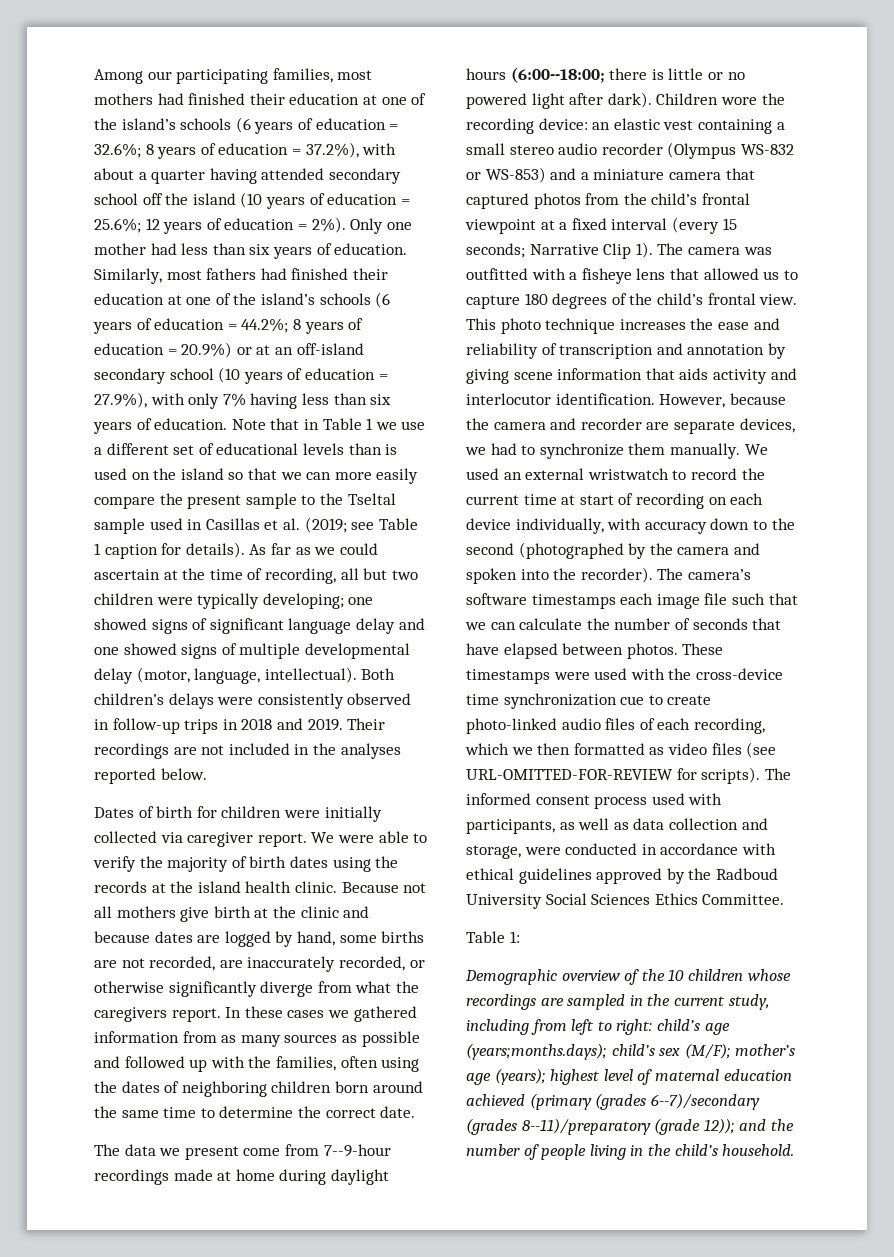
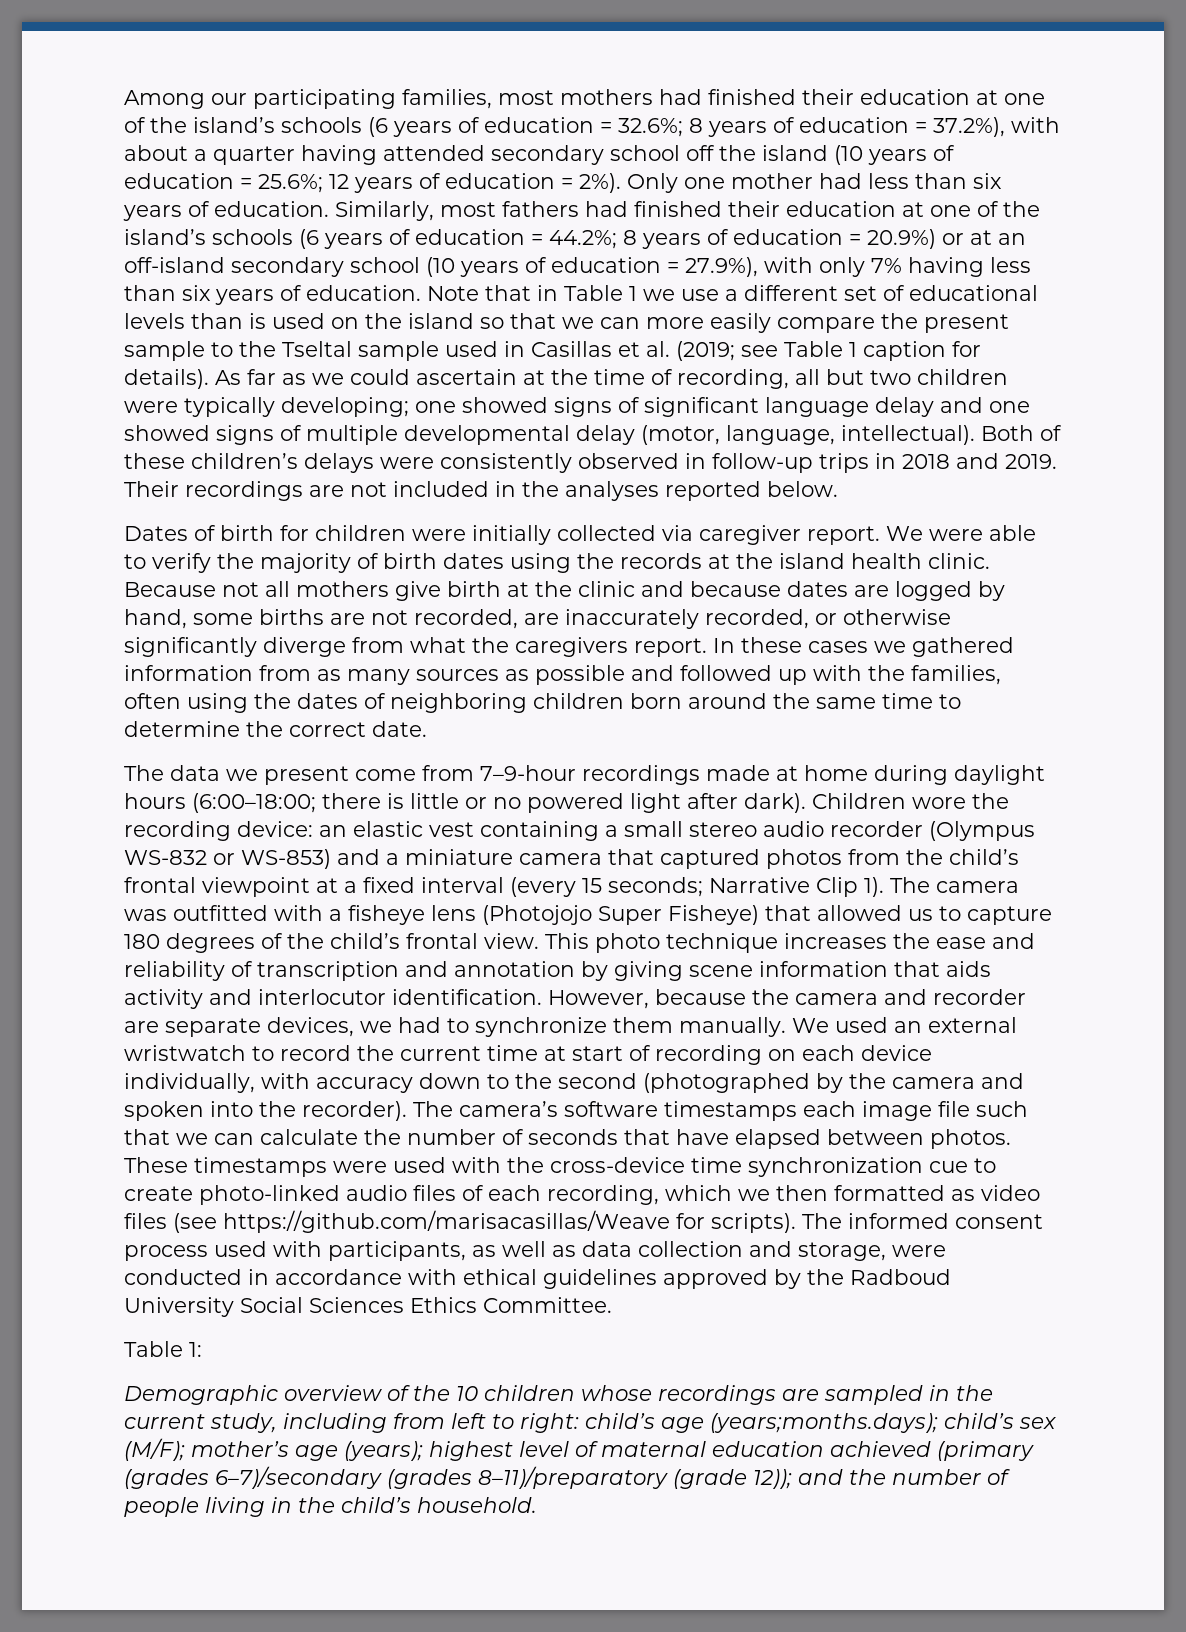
- Both children’s delays were consistently observed in follow-up trips in 2018 and 2019.
+ Both of these children’s delays were consistently observed in follow-up trips in 2018 and 2019.
- The data we present come from 7--9-hour recordings made at home during daylight hours (6:00--18:00; there is little or no powered light after dark).
+ The data we present come from 7–9-hour recordings made at home during daylight hours (6:00–18:00; there is little or no powered light after dark).
- The camera was outfitted with a fisheye lens that allowed us to capture 180 degrees of the child’s frontal view.
+ The camera was outfitted with a fisheye lens (Photojojo Super Fisheye) that allowed us to capture 180 degrees of the child’s frontal view.
- These timestamps were used with the cross-device time synchronization cue to create photo-linked audio files of each recording, which we then formatted as video files (see URL-OMITTED-FOR-REVIEW for scripts).
+ These timestamps were used with the cross-device time synchronization cue to create photo-linked audio files of each recording, which we then formatted as video files (see https://github.com/marisacasillas/Weave for scripts).
- Demographic overview of the 10 children whose recordings are sampled in the current study, including from left to right: child’s age (years;months.days); child’s sex (M/F); mother’s age (years); highest level of maternal education achieved (primary (grades 6--7)/secondary (grades 8--11)/preparatory (grade 12)); and the number of people living in the child’s household.
+ Demographic overview of the 10 children whose recordings are sampled in the current study, including from left to right: child’s age (years;months.days); child’s sex (M/F); mother’s age (years); highest level of maternal education achieved (primary (grades 6–7)/secondary (grades 8–11)/preparatory (grade 12)); and the number of people living in the child’s household.

